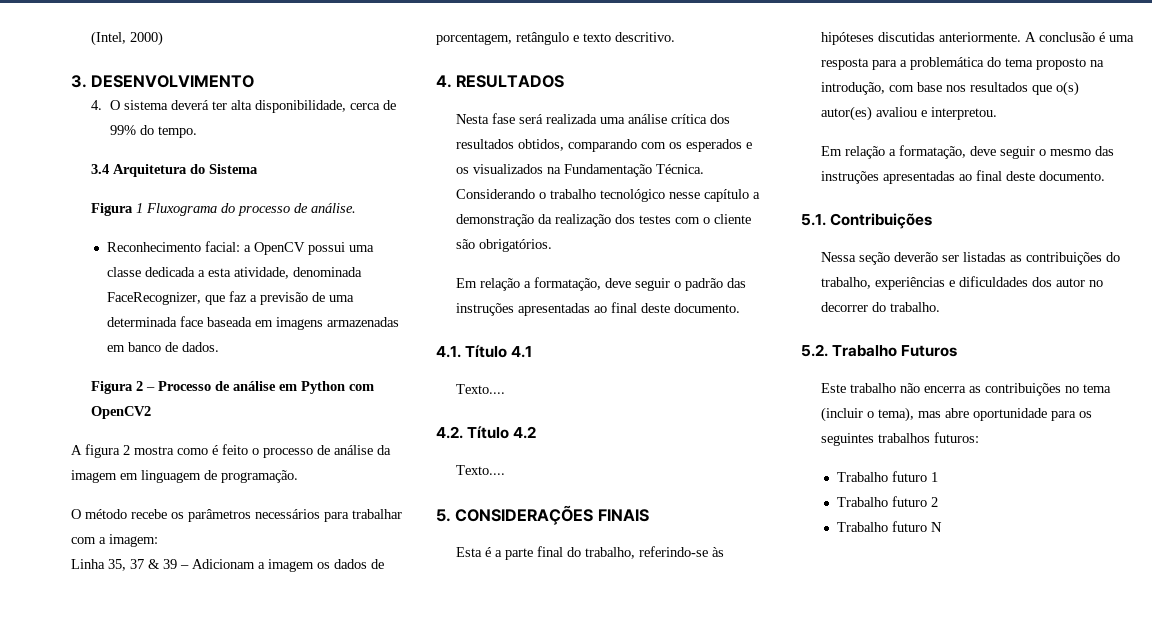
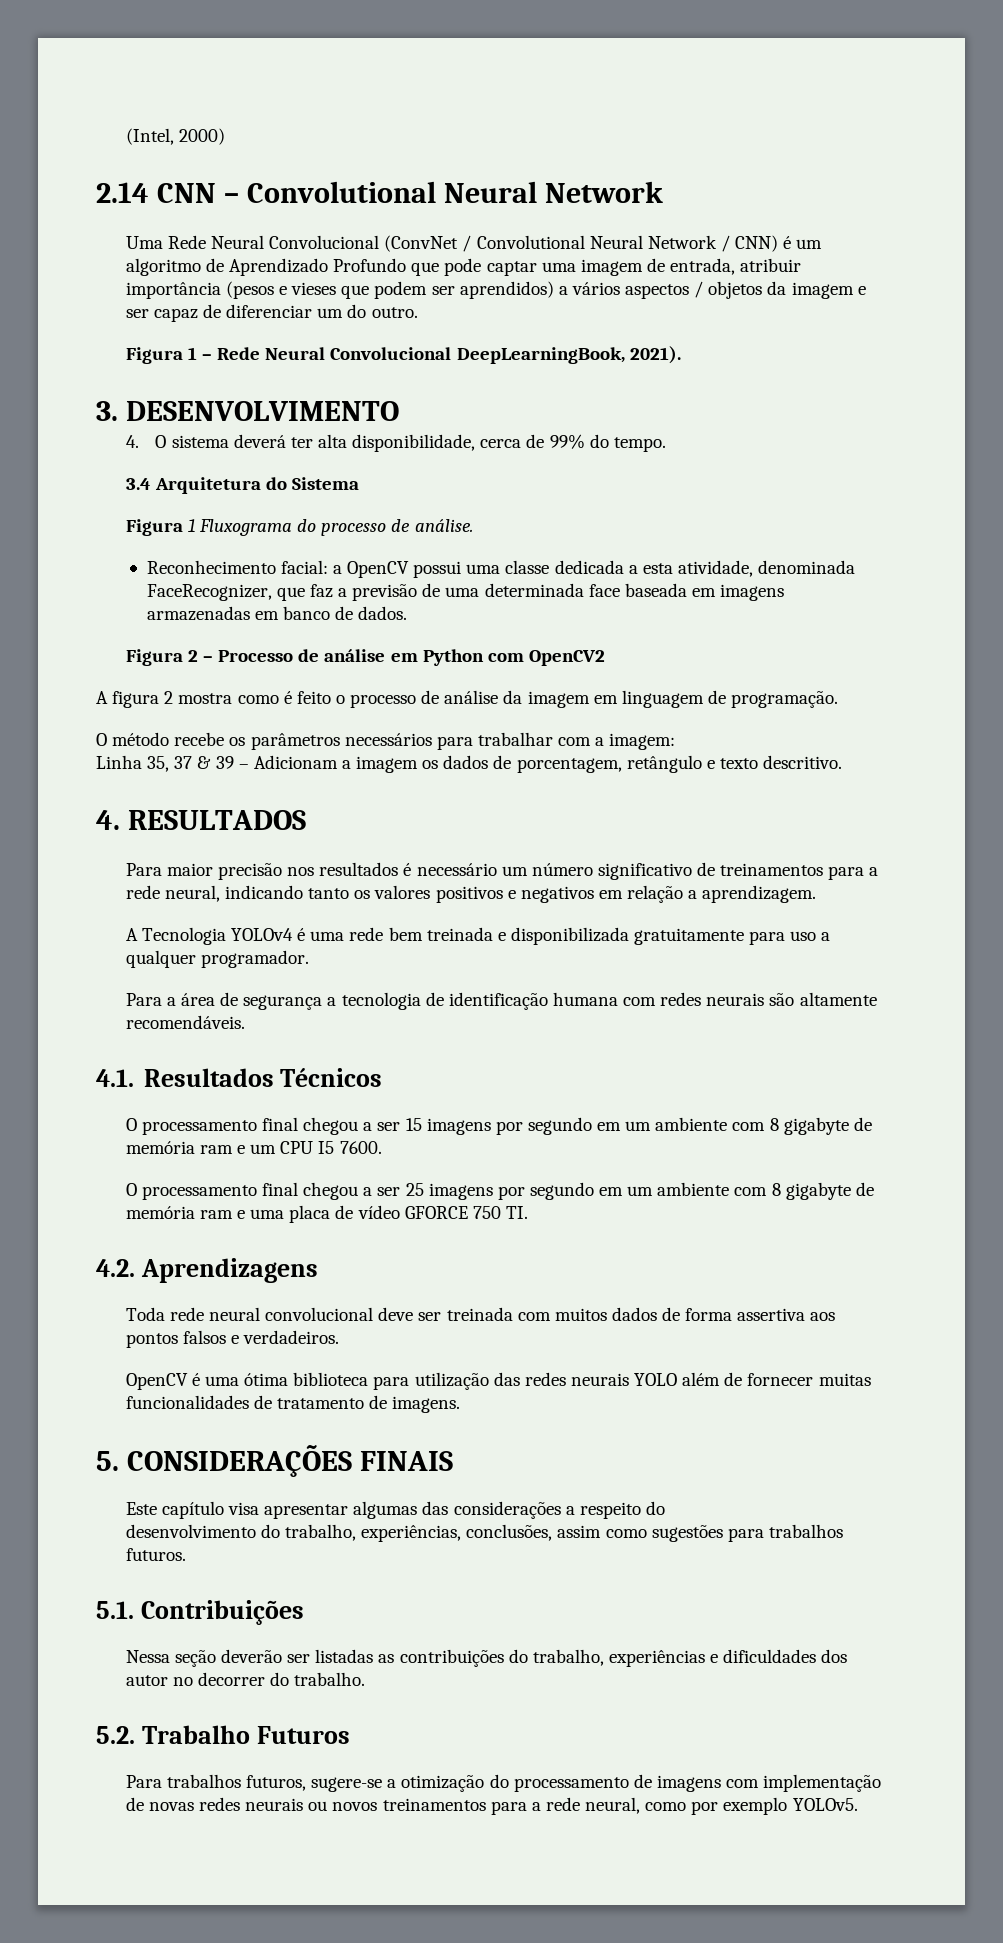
+ 2.14 CNN – Convolutional Neural Network
+ Uma Rede Neural Convolucional (ConvNet / Convolutional Neural Network / CNN) é um algoritmo de Aprendizado Profundo que pode captar uma imagem de entrada, atribuir importância (pesos e vieses que podem ser aprendidos) a vários aspectos / objetos da imagem e ser capaz de diferenciar um do outro.
+ Figura 1 – Rede Neural Convolucional DeepLearningBook, 2021).
- Nesta fase será realizada uma análise crítica dos resultados obtidos, comparando com os esperados e os visualizados na Fundamentação Técnica. Considerando o trabalho tecnológico nesse capítulo a demonstração da realização dos testes com o cliente são obrigatórios.
- Em relação a formatação, deve seguir o padrão das instruções apresentadas ao final deste documento.
- 4.1. Título 4.1
- Texto....
- 4.2. Título 4.2
- Texto....
+ Para maior precisão nos resultados é necessário um número significativo de treinamentos para a rede neural, indicando tanto os valores positivos e negativos em relação a aprendizagem.
+ A Tecnologia YOLOv4 é uma rede bem treinada e disponibilizada gratuitamente para uso a qualquer programador.
+ Para a área de segurança a tecnologia de identificação humana com redes neurais são altamente recomendáveis.
+ 4.1. Resultados Técnicos
+ O processamento final chegou a ser 15 imagens por segundo em um ambiente com 8 gigabyte de memória ram e um CPU I5 7600.
+ O processamento final chegou a ser 25 imagens por segundo em um ambiente com 8 gigabyte de memória ram e uma placa de vídeo GFORCE 750 TI.
+ 4.2. Aprendizagens
+ Toda rede neural convolucional deve ser treinada com muitos dados de forma assertiva aos pontos falsos e verdadeiros.
+ OpenCV é uma ótima biblioteca para utilização das redes neurais YOLO além de fornecer muitas funcionalidades de tratamento de imagens.
  5. CONSIDERAÇÕES FINAIS
- Esta é a parte final do trabalho, referindo-se às hipóteses discutidas anteriormente. A conclusão é uma resposta para a problemática do tema proposto na introdução, com base nos resultados que o(s) autor(es) avaliou e interpretou.
- Em relação a formatação, deve seguir o mesmo das instruções apresentadas ao final deste documento.
+ Este capítulo visa apresentar algumas das considerações a respeito do
+ desenvolvimento do trabalho, experiências, conclusões, assim como sugestões para trabalhos futuros.
- Este trabalho não encerra as contribuições no tema (incluir o tema), mas abre oportunidade para os seguintes trabalhos futuros:
- Trabalho futuro 1
- Trabalho futuro 2
- Trabalho futuro N
+ Para trabalhos futuros, sugere-se a otimização do processamento de imagens com implementação de novas redes neurais ou novos treinamentos para a rede neural, como por exemplo YOLOv5.

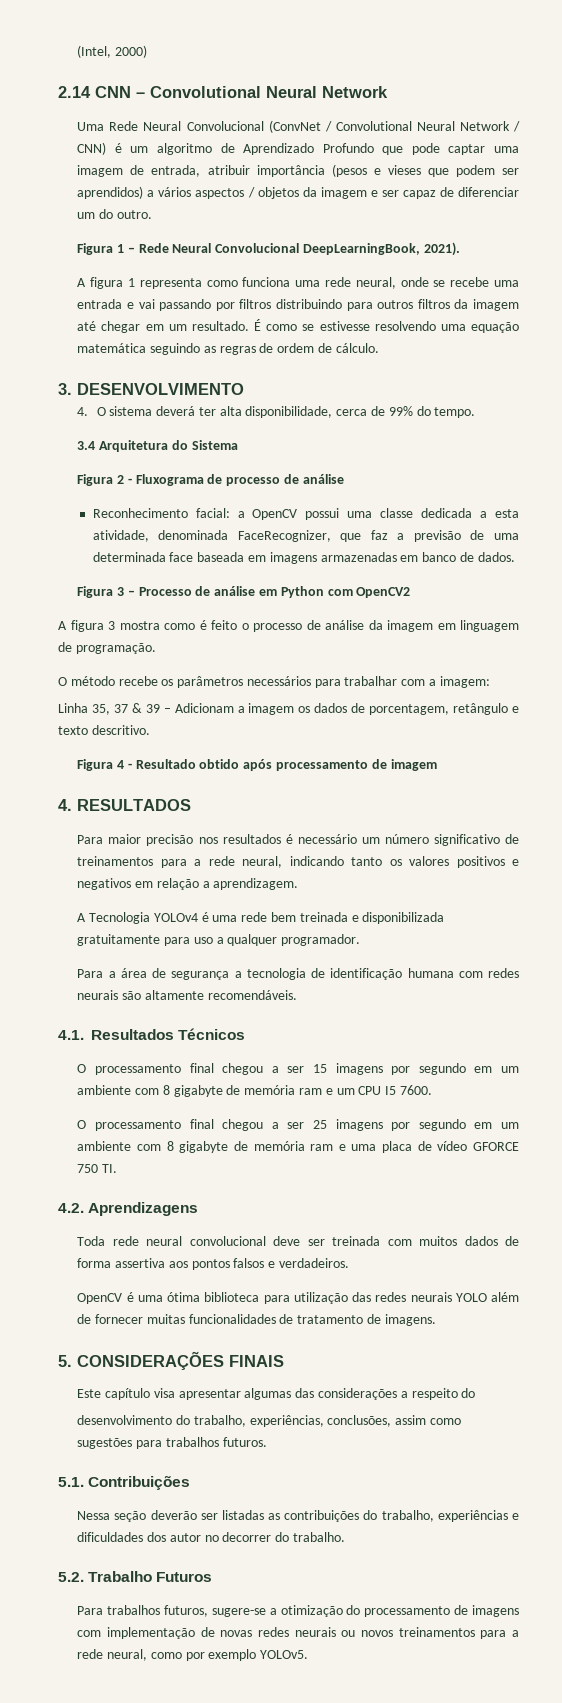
+ A figura 1 representa como funciona uma rede neural, onde se recebe uma entrada e vai passando por filtros distribuindo para outros filtros da imagem até chegar em um resultado. É como se estivesse resolvendo uma equação matemática seguindo as regras de ordem de cálculo.
- Figura 1 Fluxograma do processo de análise.
+ Figura 2 - Fluxograma de processo de análise
- Figura 2 – Processo de análise em Python com OpenCV2
+ Figura 3 – Processo de análise em Python com OpenCV2
- A figura 2 mostra como é feito o processo de análise da imagem em linguagem de programação.
+ A figura 3 mostra como é feito o processo de análise da imagem em linguagem de programação.
+ Figura 4 - Resultado obtido após processamento de imagem

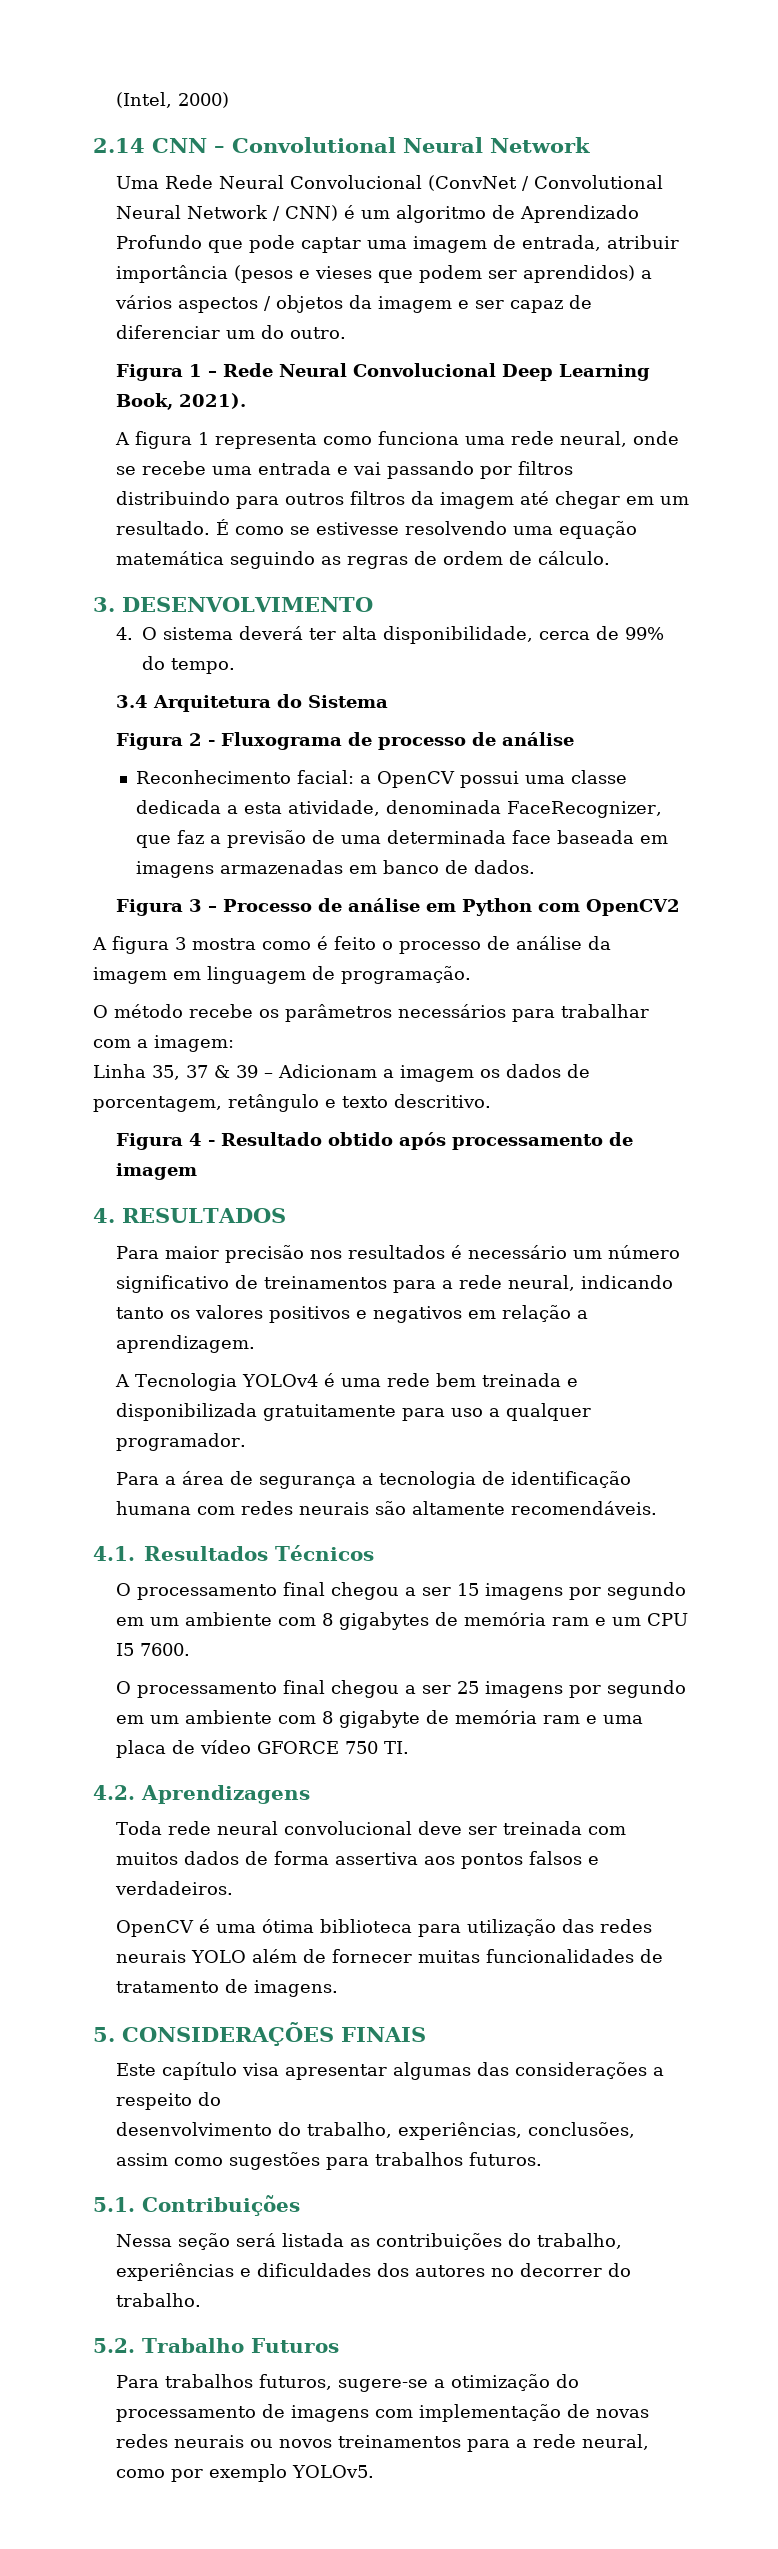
- Figura 1 – Rede Neural Convolucional DeepLearningBook, 2021).
+ Figura 1 – Rede Neural Convolucional Deep Learning Book, 2021).
- O processamento final chegou a ser 15 imagens por segundo em um ambiente com 8 gigabyte de memória ram e um CPU I5 7600.
+ O processamento final chegou a ser 15 imagens por segundo em um ambiente com 8 gigabytes de memória ram e um CPU I5 7600.
- Nessa seção deverão ser listadas as contribuições do trabalho, experiências e dificuldades dos autor no decorrer do trabalho.
+ Nessa seção será listada as contribuições do trabalho, experiências e dificuldades dos autores no decorrer do trabalho.

